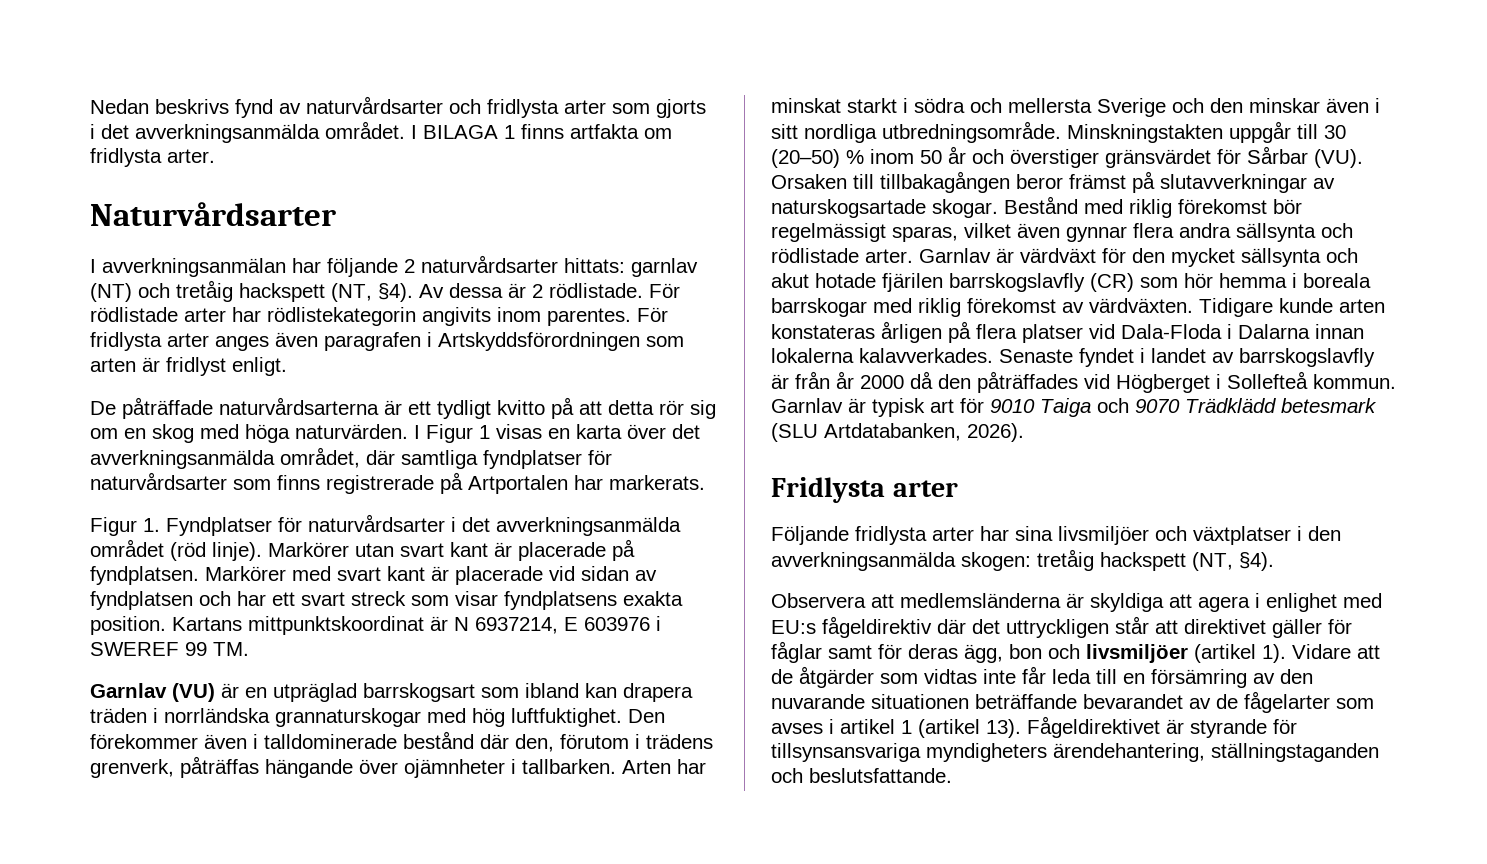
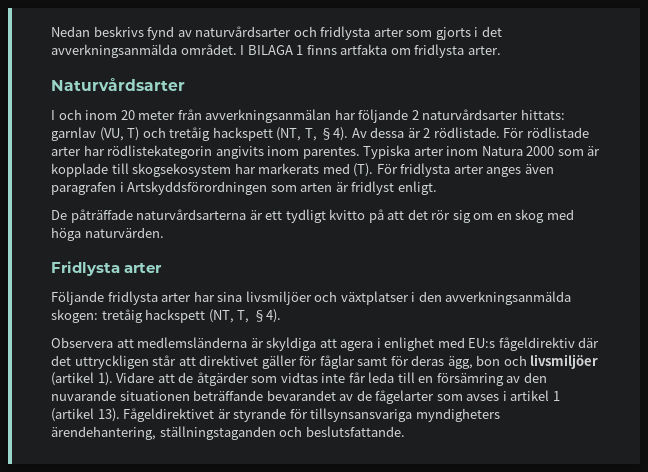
- I avverkningsanmälan har följande 2 naturvårdsarter hittats: garnlav (NT) och tretåig hackspett (NT, §4).
+ I och inom 20 meter från avverkningsanmälan har följande 2 naturvårdsarter hittats: garnlav (VU, T) och tretåig hackspett (NT, T, §4).
- För fridlysta arter anges även paragrafen i Artskyddsförordningen som arten är fridlyst enligt.
+ Typiska arter inom Natura 2000 som är kopplade till skogsekosystem har markerats med (T). För fridlysta arter anges även paragrafen i Artskyddsförordningen som arten är fridlyst enligt.
- De påträffade naturvårdsarterna är ett tydligt kvitto på att detta rör sig om en skog med höga naturvärden. I Figur 1 visas en karta över det avverkningsanmälda området, där samtliga fyndplatser för naturvårdsarter som finns registrerade på Artportalen har markerats.
- Figur 1. Fyndplatser för naturvårdsarter i det avverkningsanmälda området (röd linje). Markörer utan svart kant är placerade på fyndplatsen. Markörer med svart kant är placerade vid sidan av fyndplatsen och har ett svart streck som visar fyndplatsens exakta position. Kartans mittpunktskoordinat är N 6937214, E 603976 i SWEREF 99 TM.
- Garnlav (VU) är en utpräglad barrskogsart som ibland kan drapera träden i norrländska grannaturskogar med hög luftfuktighet. Den förekommer även i talldominerade bestånd där den, förutom i trädens grenverk, påträffas hängande över ojämnheter i tallbarken. Arten har minskat starkt i södra och mellersta Sverige och den minskar även i sitt nordliga utbredningsområde. Minskningstakten uppgår till 30 (20–50) % inom 50 år och överstiger gränsvärdet för Sårbar (VU). Orsaken till tillbakagången beror främst på slutavverkningar av naturskogsartade skogar. Bestånd med riklig förekomst bör regelmässigt sparas, vilket även gynnar flera andra sällsynta och rödlistade arter. Garnlav är värdväxt för den mycket sällsynta och akut hotade fjärilen barrskogslavfly (CR) som hör hemma i boreala barrskogar med riklig förekomst av värdväxten. Tidigare kunde arten konstateras årligen på flera platser vid Dala-Floda i Dalarna innan lokalerna kalavverkades. Senaste fyndet i landet av barrskogslavfly är från år 2000 då den påträffades vid Högberget i Sollefteå kommun. Garnlav är typisk art för 9010 Taiga och 9070 Trädklädd betesmark (SLU Artdatabanken, 2026).
+ De påträffade naturvårdsarterna är ett tydligt kvitto på att det rör sig om en skog med höga naturvärden.
- Följande fridlysta arter har sina livsmiljöer och växtplatser i den avverkningsanmälda skogen: tretåig hackspett (NT, §4).
+ Följande fridlysta arter har sina livsmiljöer och växtplatser i den avverkningsanmälda skogen: tretåig hackspett (NT, T, §4).

